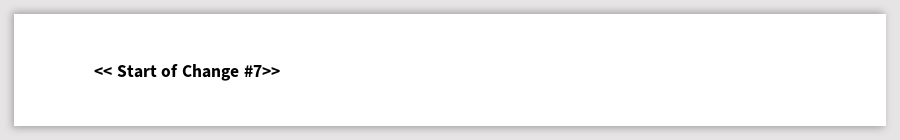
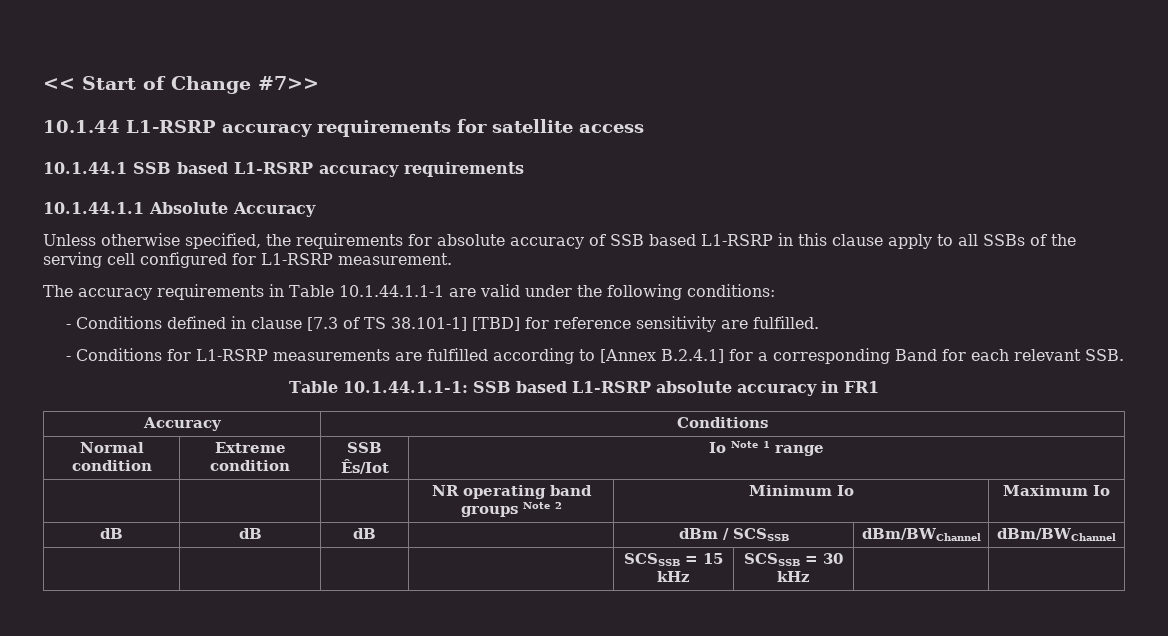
+ 10.1.44 L1-RSRP accuracy requirements for satellite access
+ 10.1.44.1 SSB based L1-RSRP accuracy requirements
+ 10.1.44.1.1 Absolute Accuracy
+ Unless otherwise specified, the requirements for absolute accuracy of SSB based L1-RSRP in this clause apply to all SSBs of the serving cell configured for L1-RSRP measurement.
+ The accuracy requirements in Table 10.1.44.1.1-1 are valid under the following conditions:
+ - Conditions defined in clause [7.3 of TS 38.101-1] [TBD] for reference sensitivity are fulfilled.
+ - Conditions for L1-RSRP measurements are fulfilled according to [Annex B.2.4.1] for a corresponding Band for each relevant SSB.
+ Table 10.1.44.1.1-1: SSB based L1-RSRP absolute accuracy in FR1
+ Accuracy | Conditions
+ Normal condition | Extreme condition | SSB Ês/Iot | Io Note 1 range
+ | | | NR operating band groups Note 2 | Minimum Io | Maximum Io
+ dB | dB | dB | | dBm / SCSSSB | dBm/BWChannel | dBm/BWChannel
+ | | | | SCSSSB = 15 kHz | SCSSSB = 30 kHz | |

